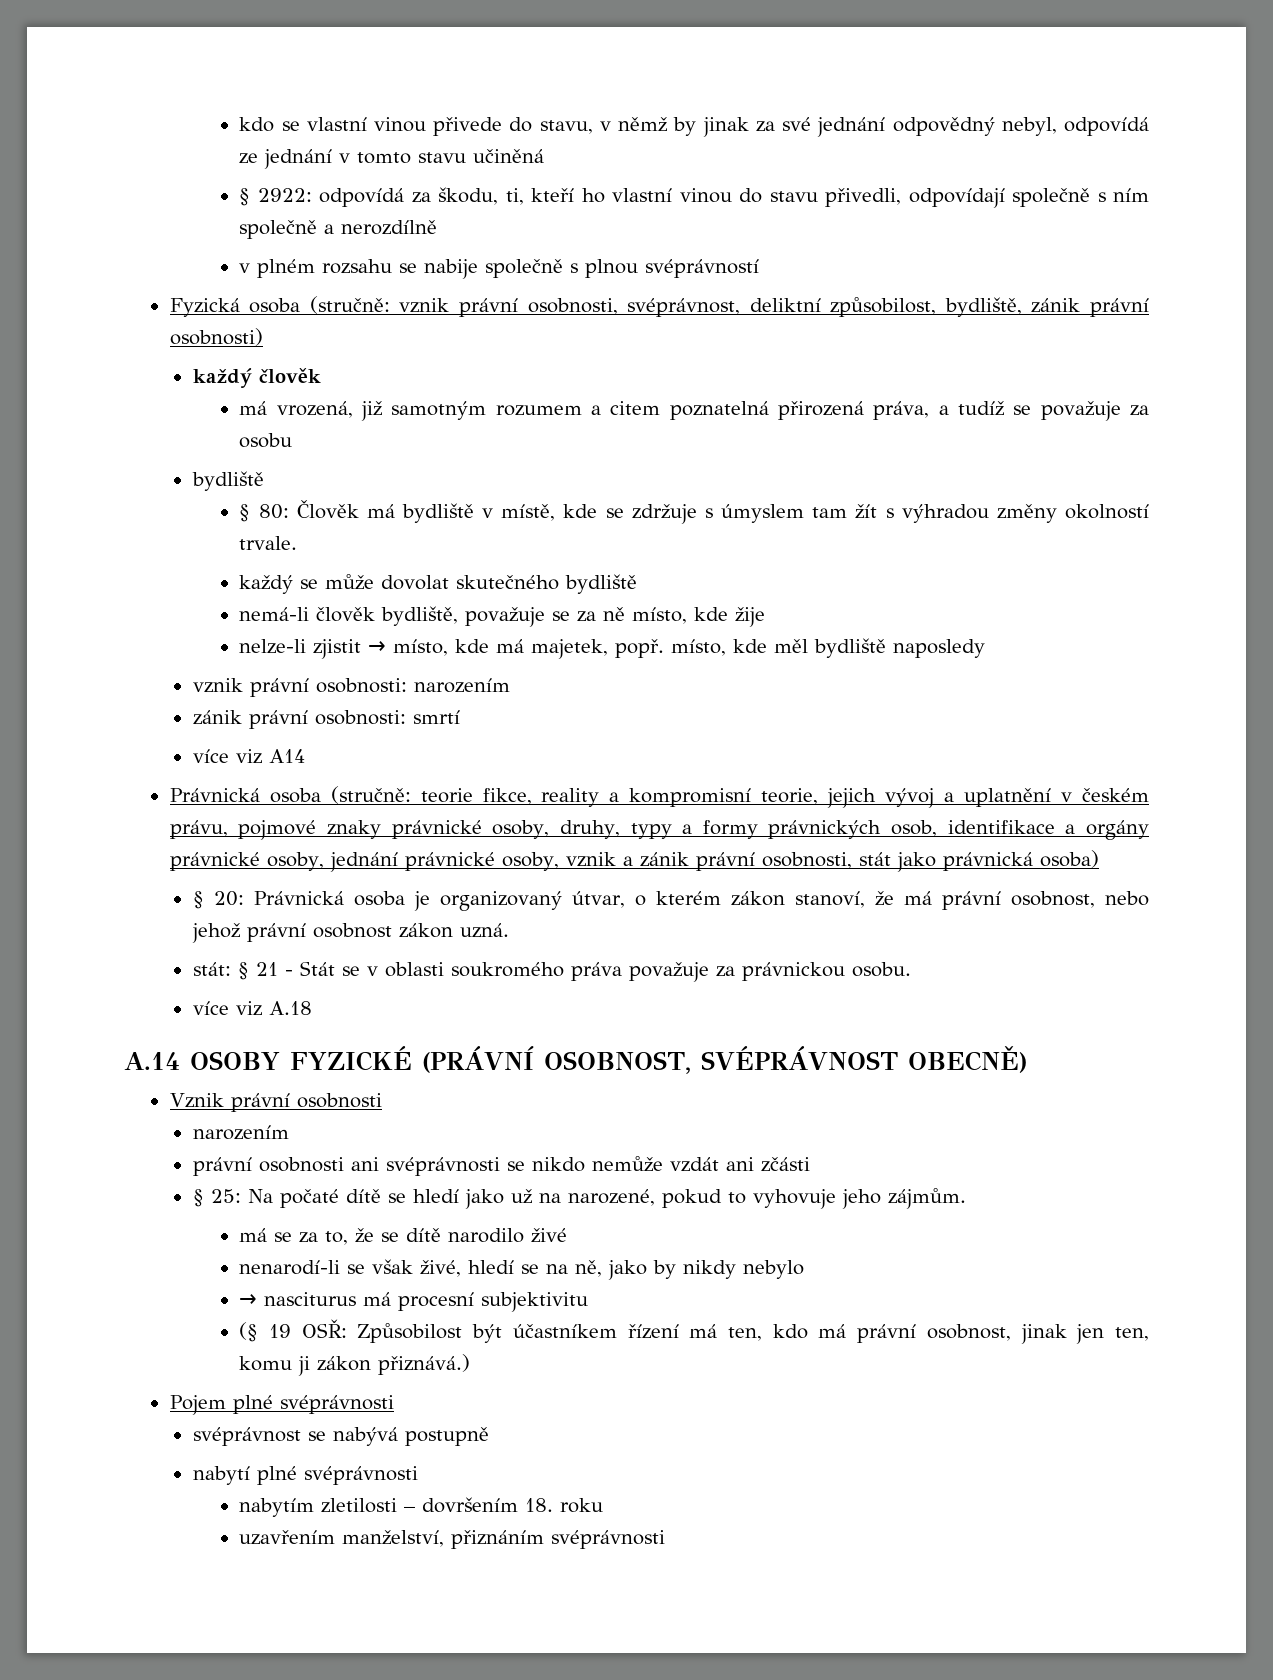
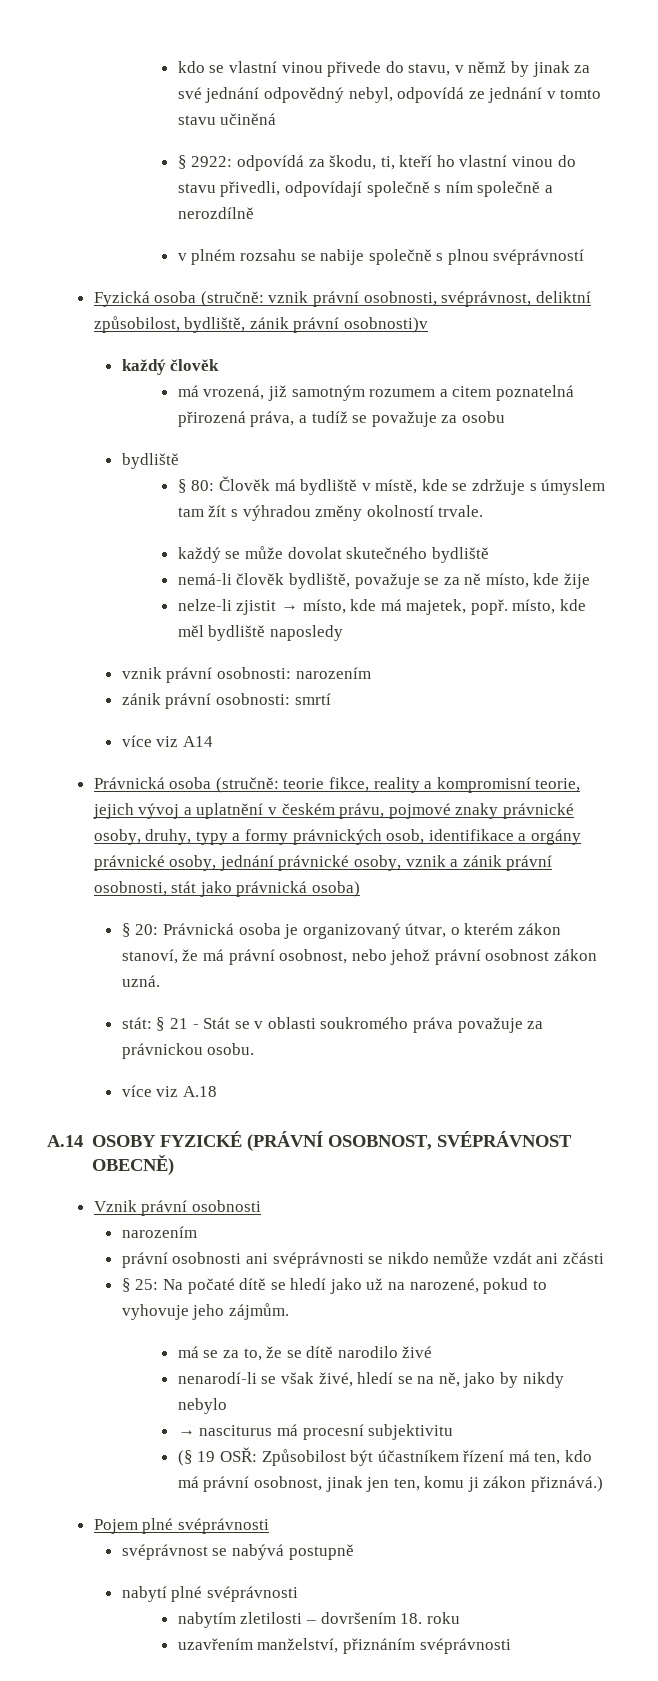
- Fyzická osoba (stručně: vznik právní osobnosti, svéprávnost, deliktní způsobilost, bydliště, zánik právní osobnosti)
+ Fyzická osoba (stručně: vznik právní osobnosti, svéprávnost, deliktní způsobilost, bydliště, zánik právní osobnosti)v

